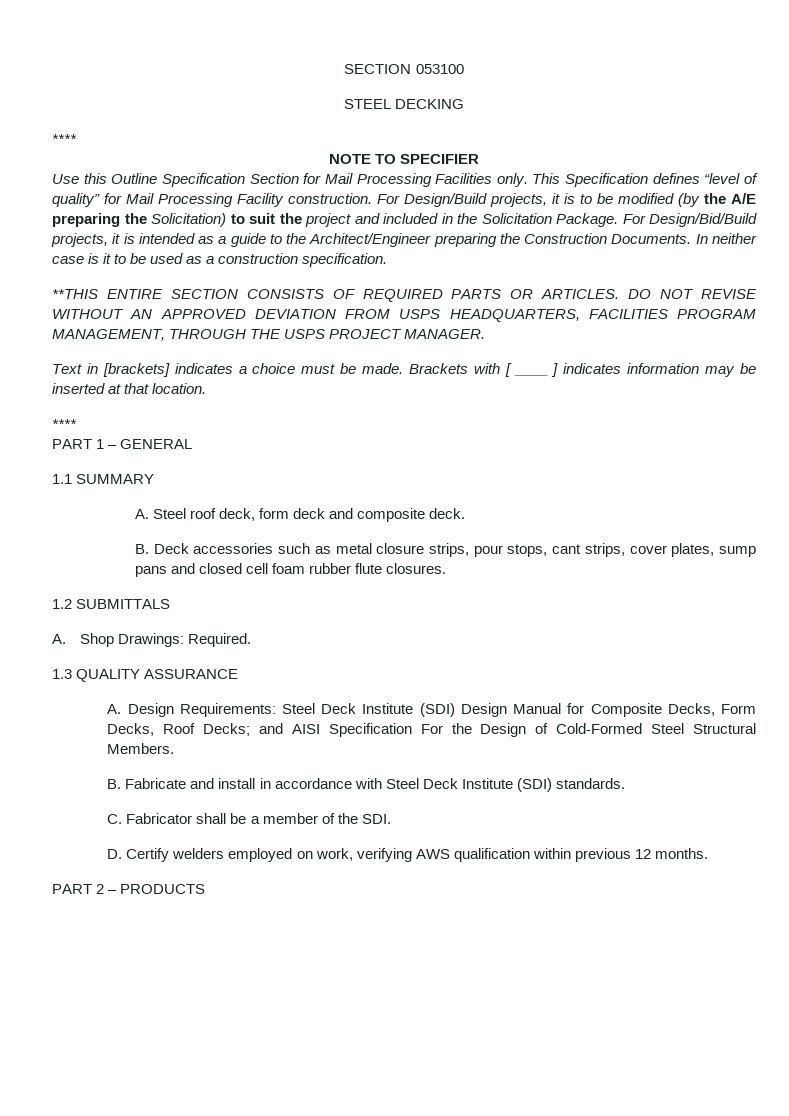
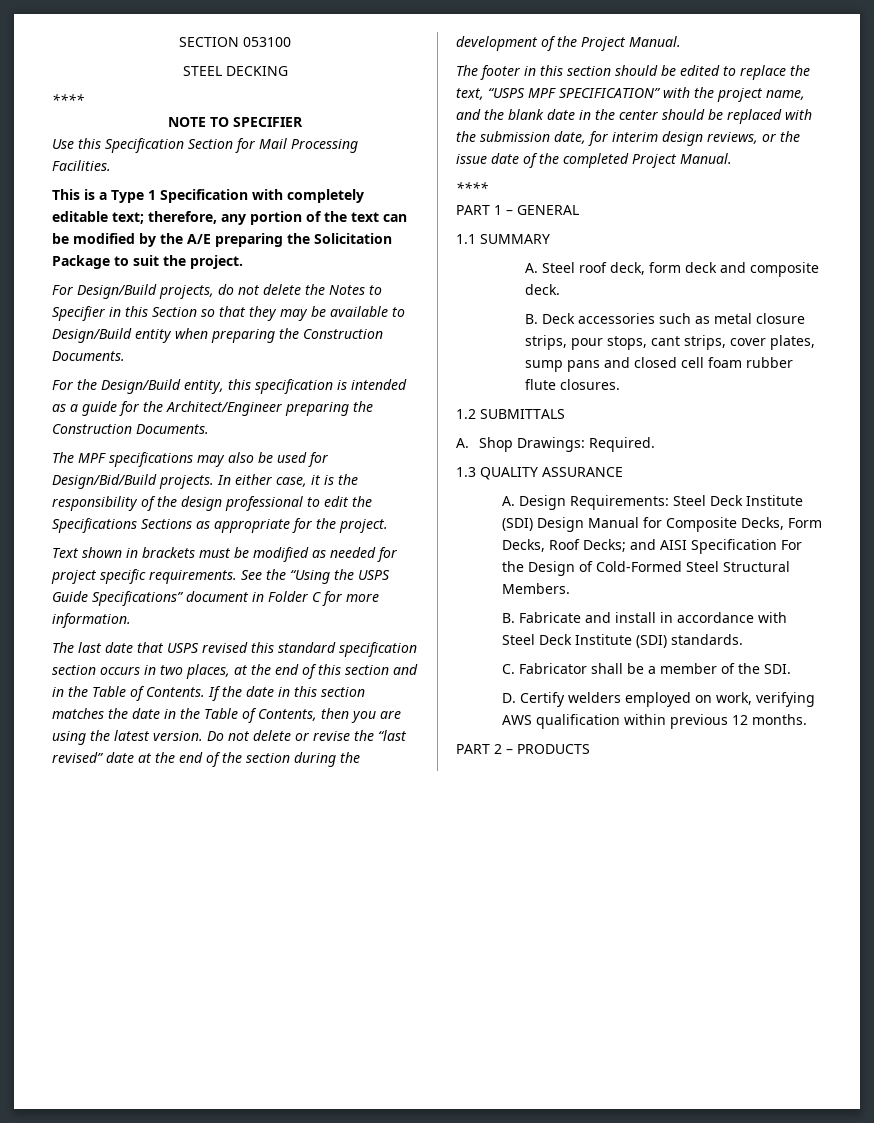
- Use this Outline Specification Section for Mail Processing Facilities only. This Specification defines “level of quality” for Mail Processing Facility construction. For Design/Build projects, it is to be modified (by the A/E preparing the Solicitation) to suit the project and included in the Solicitation Package. For Design/Bid/Build projects, it is intended as a guide to the Architect/Engineer preparing the Construction Documents. In neither case is it to be used as a construction specification.
- **THIS ENTIRE SECTION CONSISTS OF REQUIRED PARTS OR ARTICLES. DO NOT REVISE WITHOUT AN APPROVED DEVIATION FROM USPS HEADQUARTERS, FACILITIES PROGRAM MANAGEMENT, THROUGH THE USPS PROJECT MANAGER.
- Text in [brackets] indicates a choice must be made. Brackets with [ ____ ] indicates information may be inserted at that location.
+ Use this Specification Section for Mail Processing Facilities.
+ This is a Type 1 Specification with completely editable text; therefore, any portion of the text can be modified by the A/E preparing the Solicitation Package to suit the project.
+ For Design/Build projects, do not delete the Notes to Specifier in this Section so that they may be available to Design/Build entity when preparing the Construction Documents.
+ For the Design/Build entity, this specification is intended as a guide for the Architect/Engineer preparing the Construction Documents.
+ The MPF specifications may also be used for Design/Bid/Build projects. In either case, it is the responsibility of the design professional to edit the Specifications Sections as appropriate for the project.
+ Text shown in brackets must be modified as needed for project specific requirements. See the “Using the USPS Guide Specifications” document in Folder C for more information.
+ The last date that USPS revised this standard specification section occurs in two places, at the end of this section and in the Table of Contents. If the date in this section matches the date in the Table of Contents, then you are using the latest version. Do not delete or revise the “last revised” date at the end of the section during the development of the Project Manual.
+ The footer in this section should be edited to replace the text, “USPS MPF SPECIFICATION” with the project name, and the blank date in the center should be replaced with the submission date, for interim design reviews, or the issue date of the completed Project Manual.

